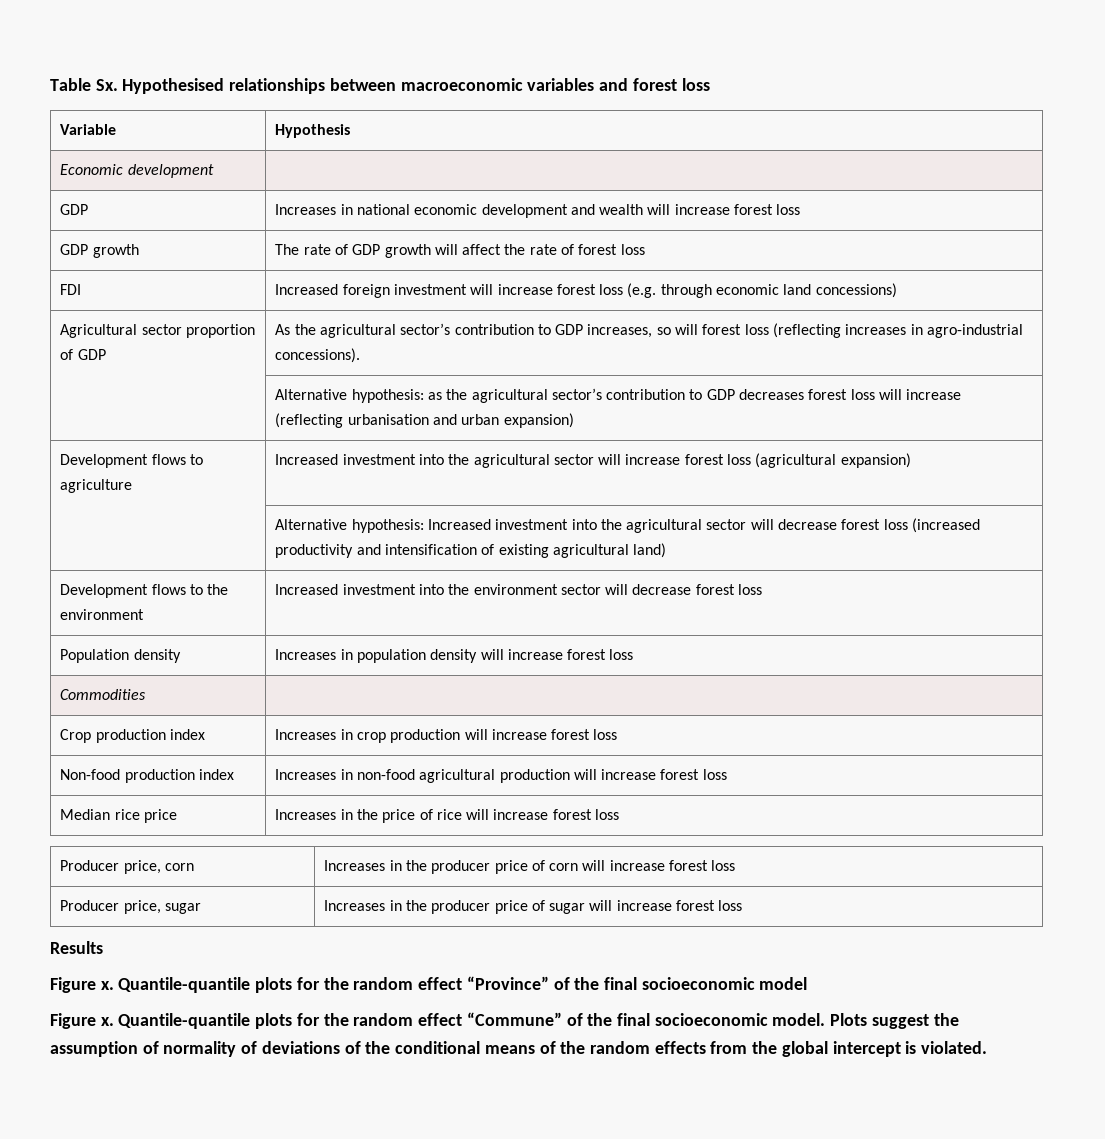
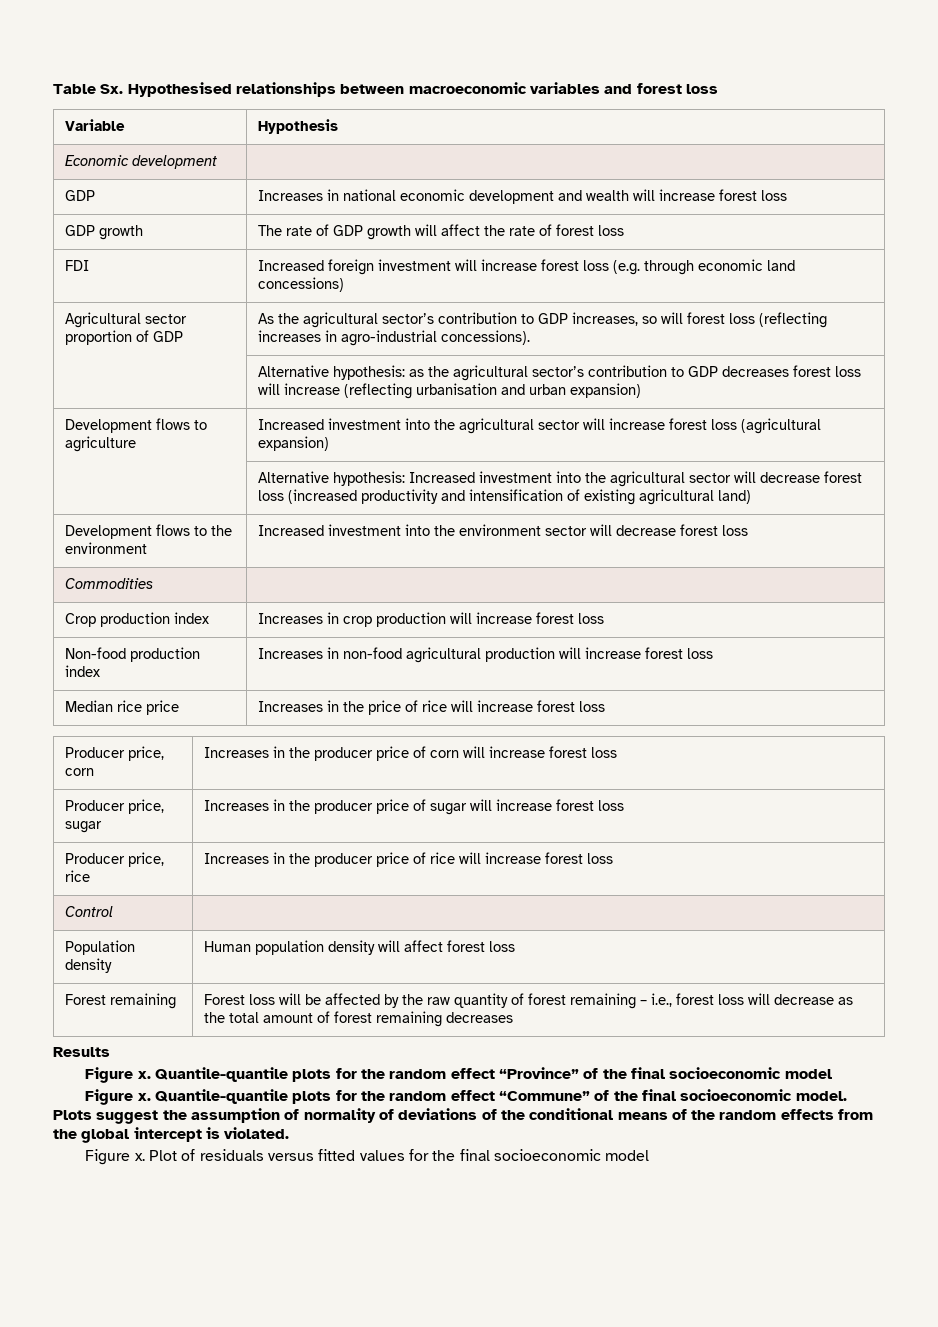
- Population density | Increases in population density will increase forest loss
+ Producer price, rice | Increases in the producer price of rice will increase forest loss
+ Control |
+ Population density | Human population density will affect forest loss
+ Forest remaining | Forest loss will be affected by the raw quantity of forest remaining – i.e., forest loss will decrease as the total amount of forest remaining decreases
+ Figure x. Plot of residuals versus fitted values for the final socioeconomic model

